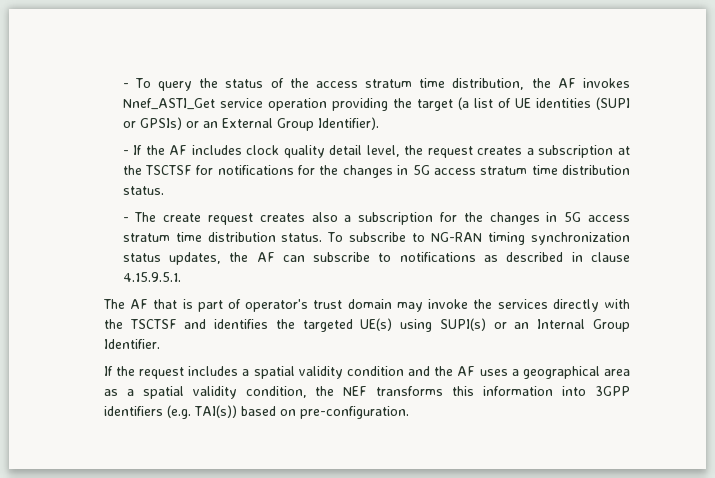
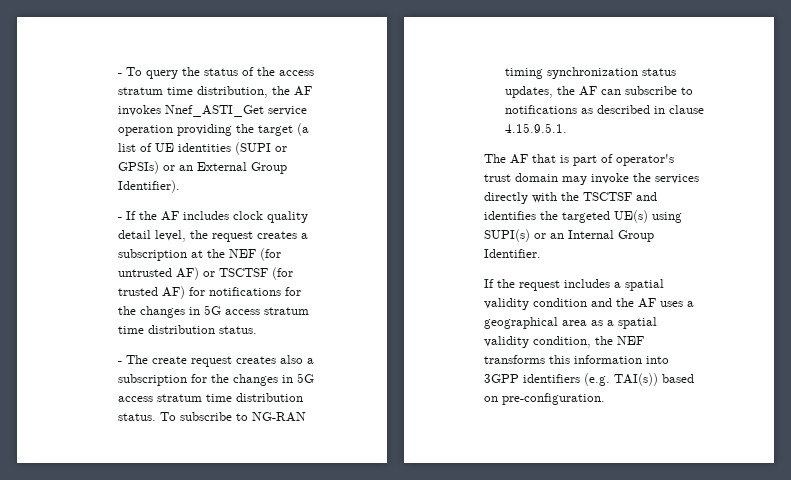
- - If the AF includes clock quality detail level, the request creates a subscription at the TSCTSF for notifications for the changes in 5G access stratum time distribution status.
+ - If the AF includes clock quality detail level, the request creates a subscription at the NEF (for untrusted AF) or TSCTSF (for trusted AF) for notifications for the changes in 5G access stratum time distribution status.

